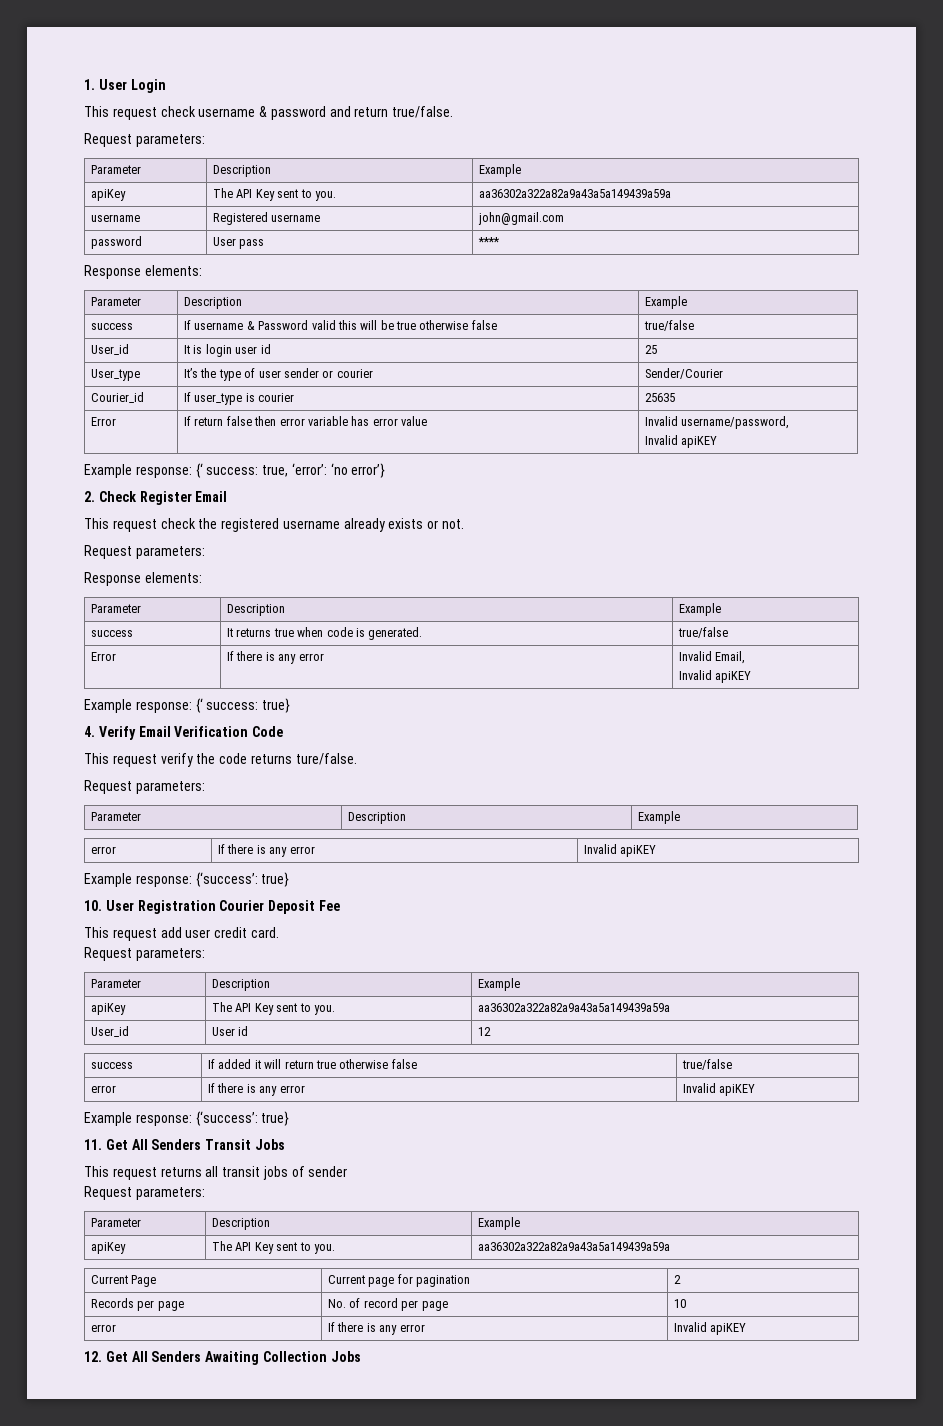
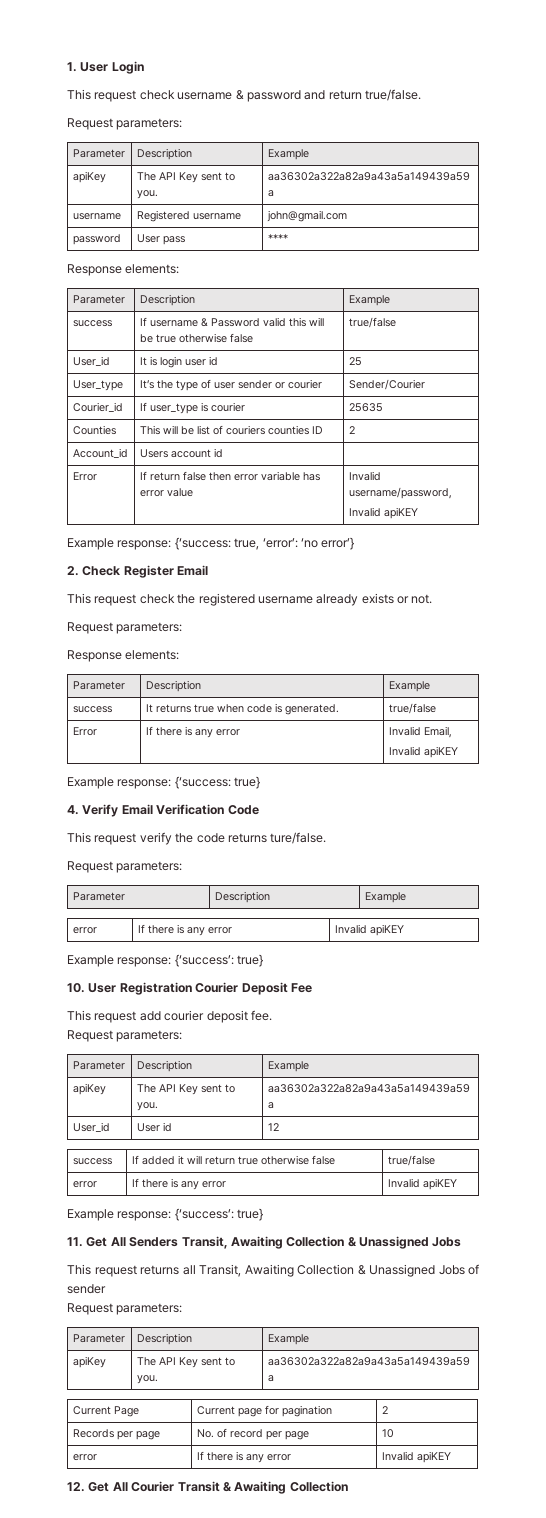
+ Counties | This will be list of couriers counties ID | 2
+ Account_id | Users account id |
- Example response: {‘ success: true, ‘error’: ‘no error’}
+ Example response: {‘success: true, ‘error’: ‘no error’}
- Example response: {‘ success: true}
+ Example response: {‘success: true}
- This request add user credit card.
+ This request add courier deposit fee.
- 11. Get All Senders Transit Jobs
+ 11. Get All Senders Transit, Awaiting Collection & Unassigned Jobs
- This request returns all transit jobs of sender
+ This request returns all Transit, Awaiting Collection & Unassigned Jobs of sender
- 12. Get All Senders Awaiting Collection Jobs
+ 12. Get All Courier Transit & Awaiting Collection

